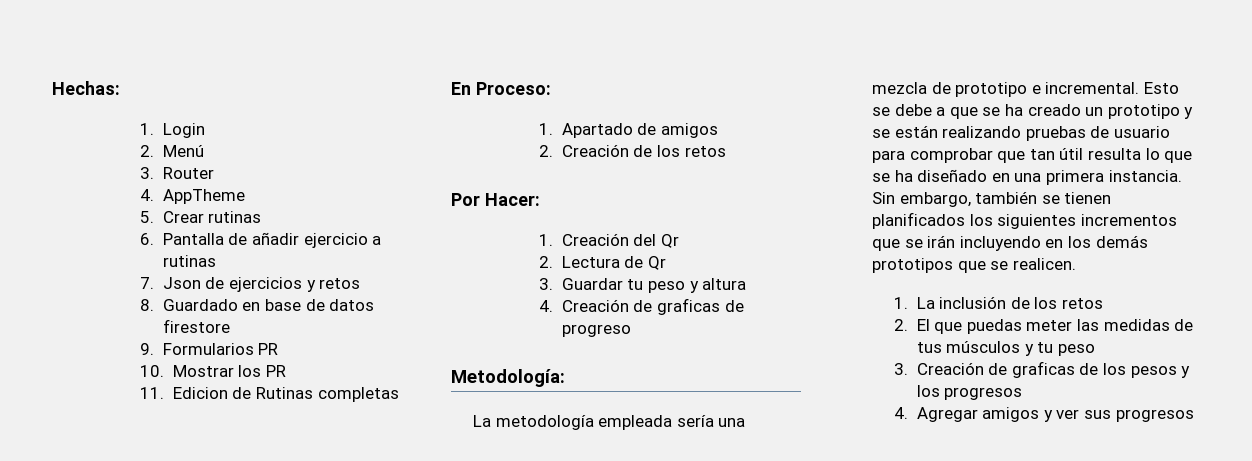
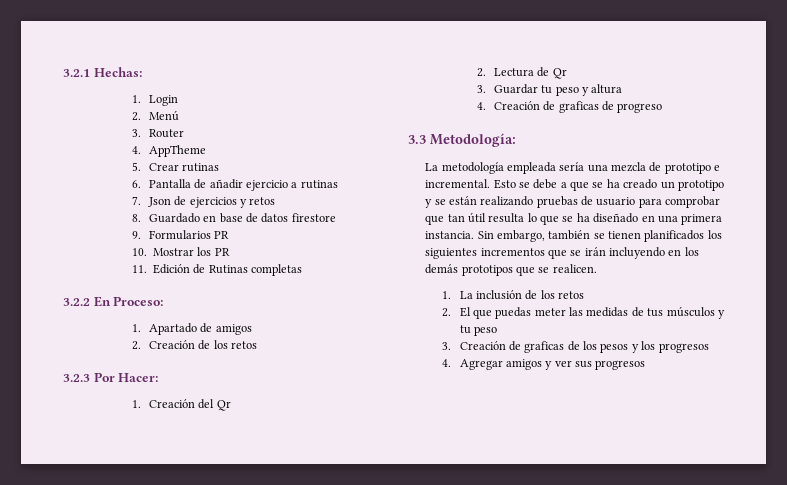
- Hechas:
+ 3.2.1 Hechas:
- 11. Edicion de Rutinas completas
+ 11. Edición de Rutinas completas
- En Proceso:
+ 3.2.2 En Proceso:
- Por Hacer:
+ 3.2.3 Por Hacer:
- Metodología:
+ 3.3 Metodología:

